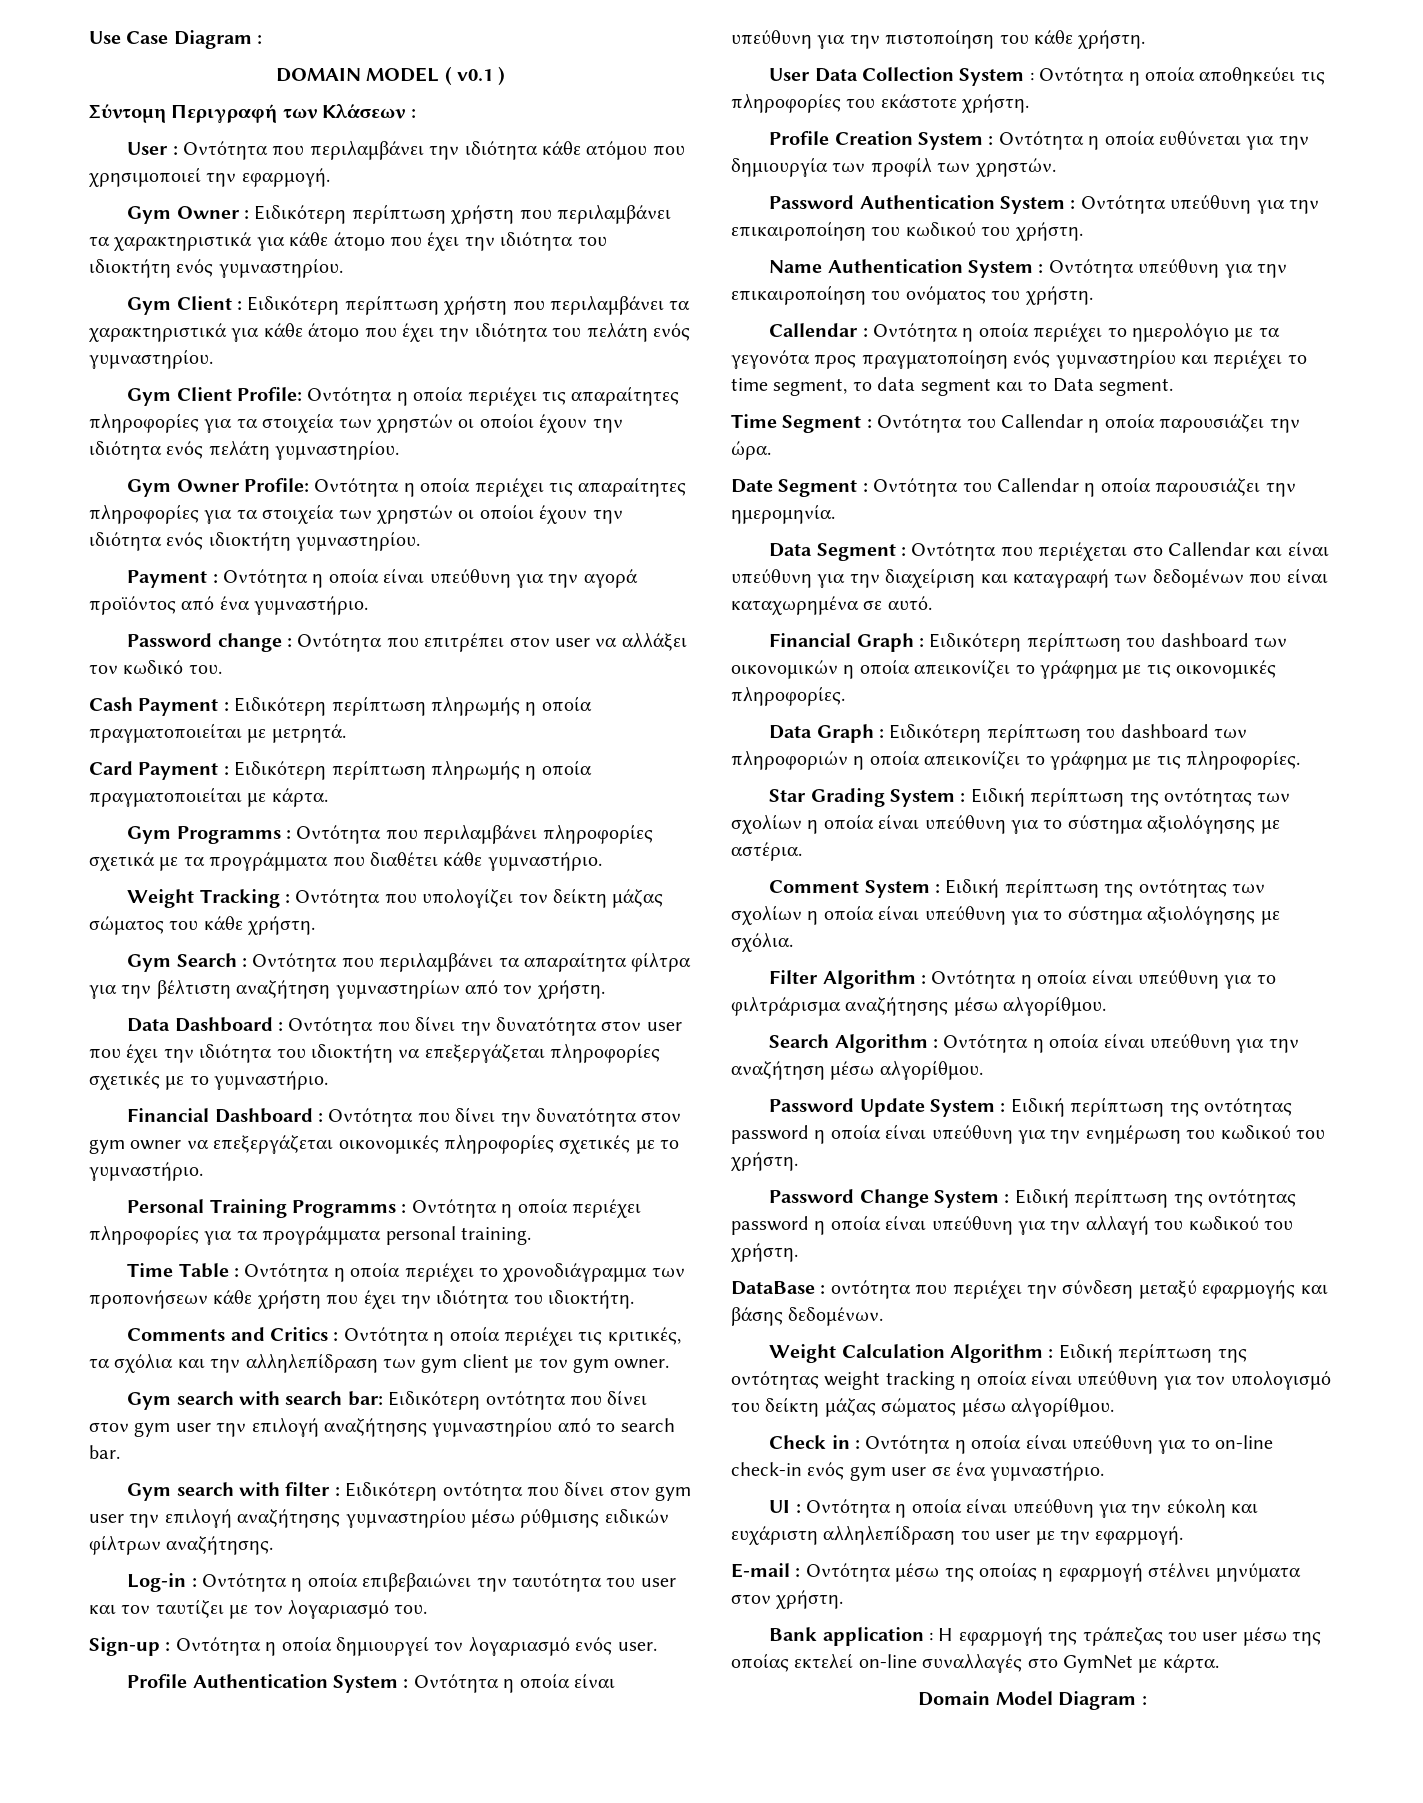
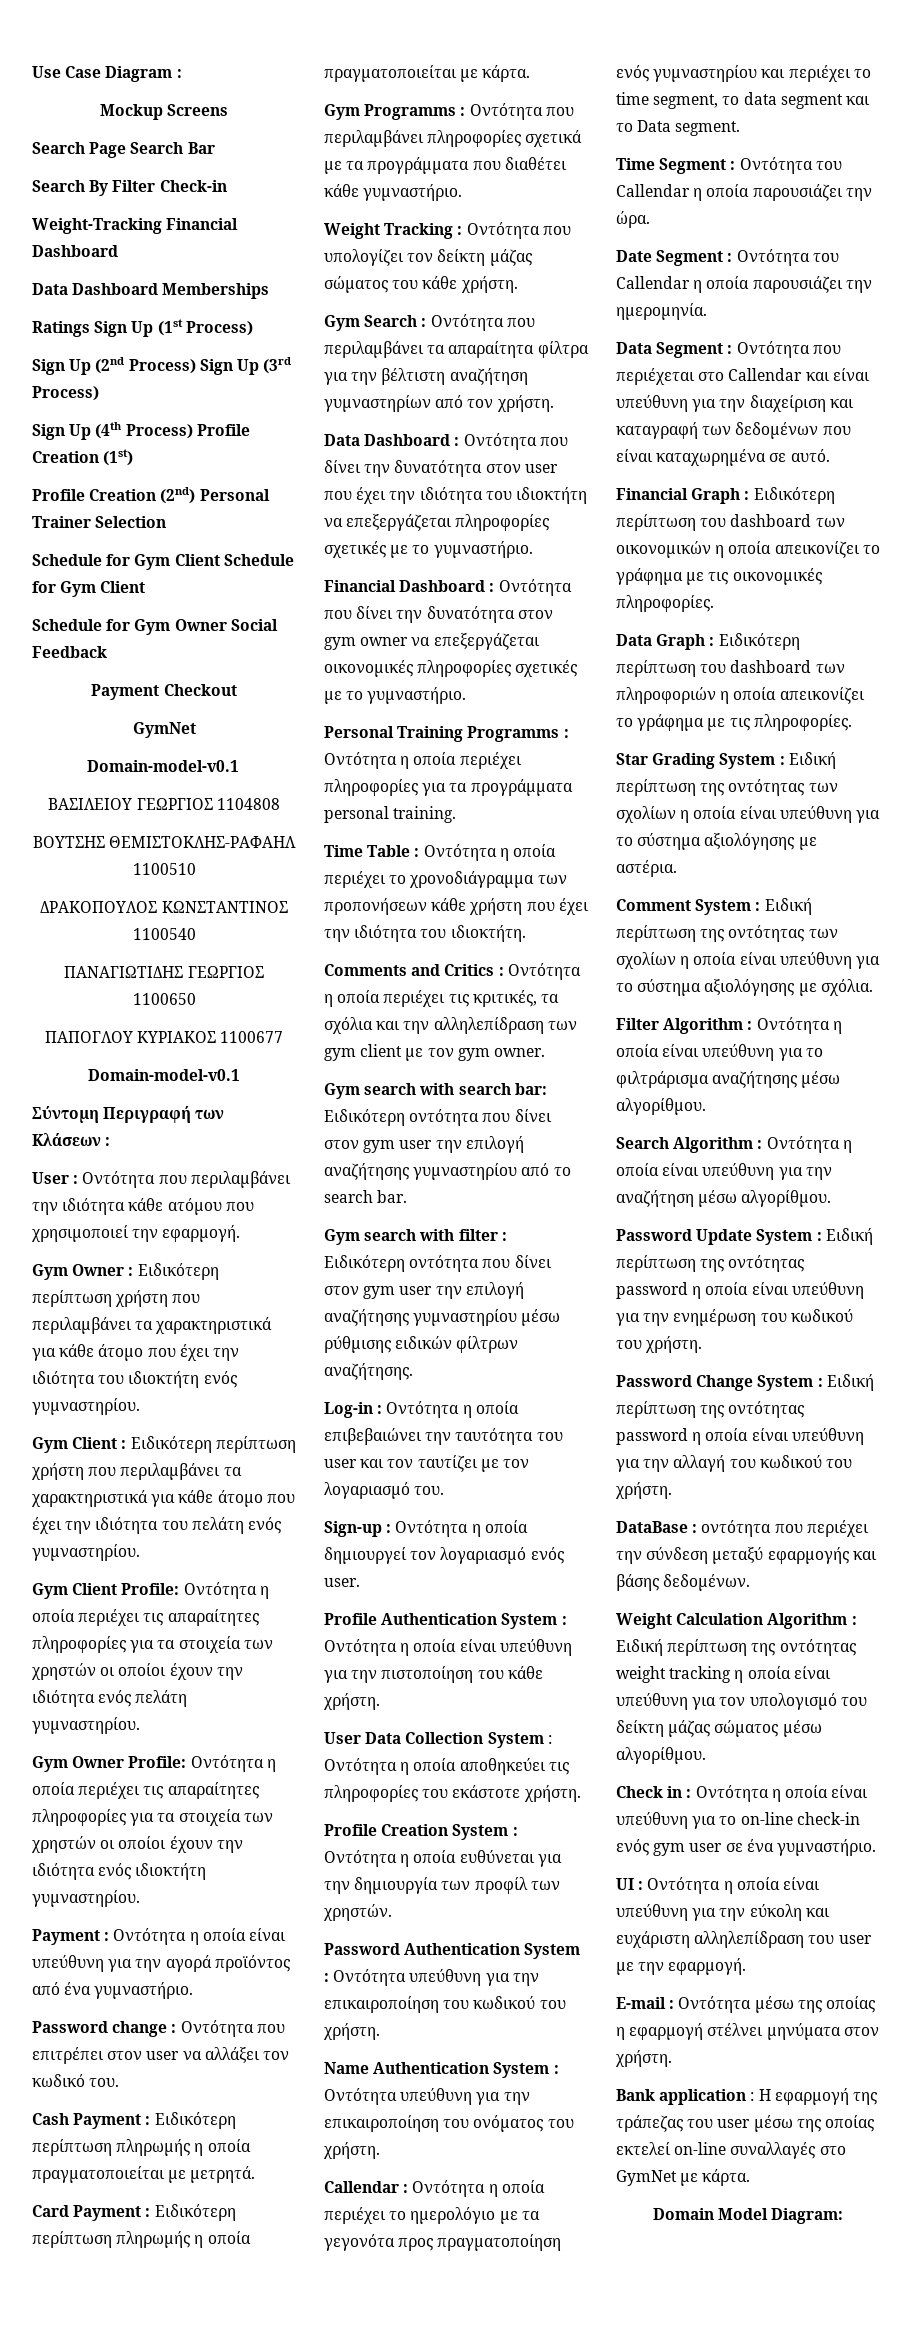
- DOMAIN MODEL ( v0.1 )
+ Mockup Screens
+ Search Page Search Bar
+ Search By Filter Check-in
+ Weight-Tracking Financial Dashboard
+ Data Dashboard Memberships
+ Ratings Sign Up (1st Process)
+ Sign Up (2nd Process) Sign Up (3rd Process)
+ Sign Up (4th Process) Profile Creation (1st)
+ Profile Creation (2nd) Personal Trainer Selection
+ Schedule for Gym Client Schedule for Gym Client
+ Schedule for Gym Owner Social Feedback
+ Payment Checkout
+ GymNet
+ Domain-model-v0.1
+ ΒΑΣΙΛΕΙΟΥ ΓΕΩΡΓΙΟΣ 1104808
+ ΒΟΥΤΣΗΣ ΘΕΜΙΣΤΟΚΛΗΣ-ΡΑΦΑΗΛ 1100510
+ ΔΡΑΚΟΠΟΥΛΟΣ ΚΩΝΣΤΑΝΤΙΝΟΣ 1100540
+ ΠΑΝΑΓΙΩΤΙΔΗΣ ΓΕΩΡΓΙΟΣ 1100650
+ ΠΑΠΟΓΛΟΥ ΚΥΡΙΑΚΟΣ 1100677
+ Domain-model-v0.1
- Domain Model Diagram :
+ Domain Model Diagram:

